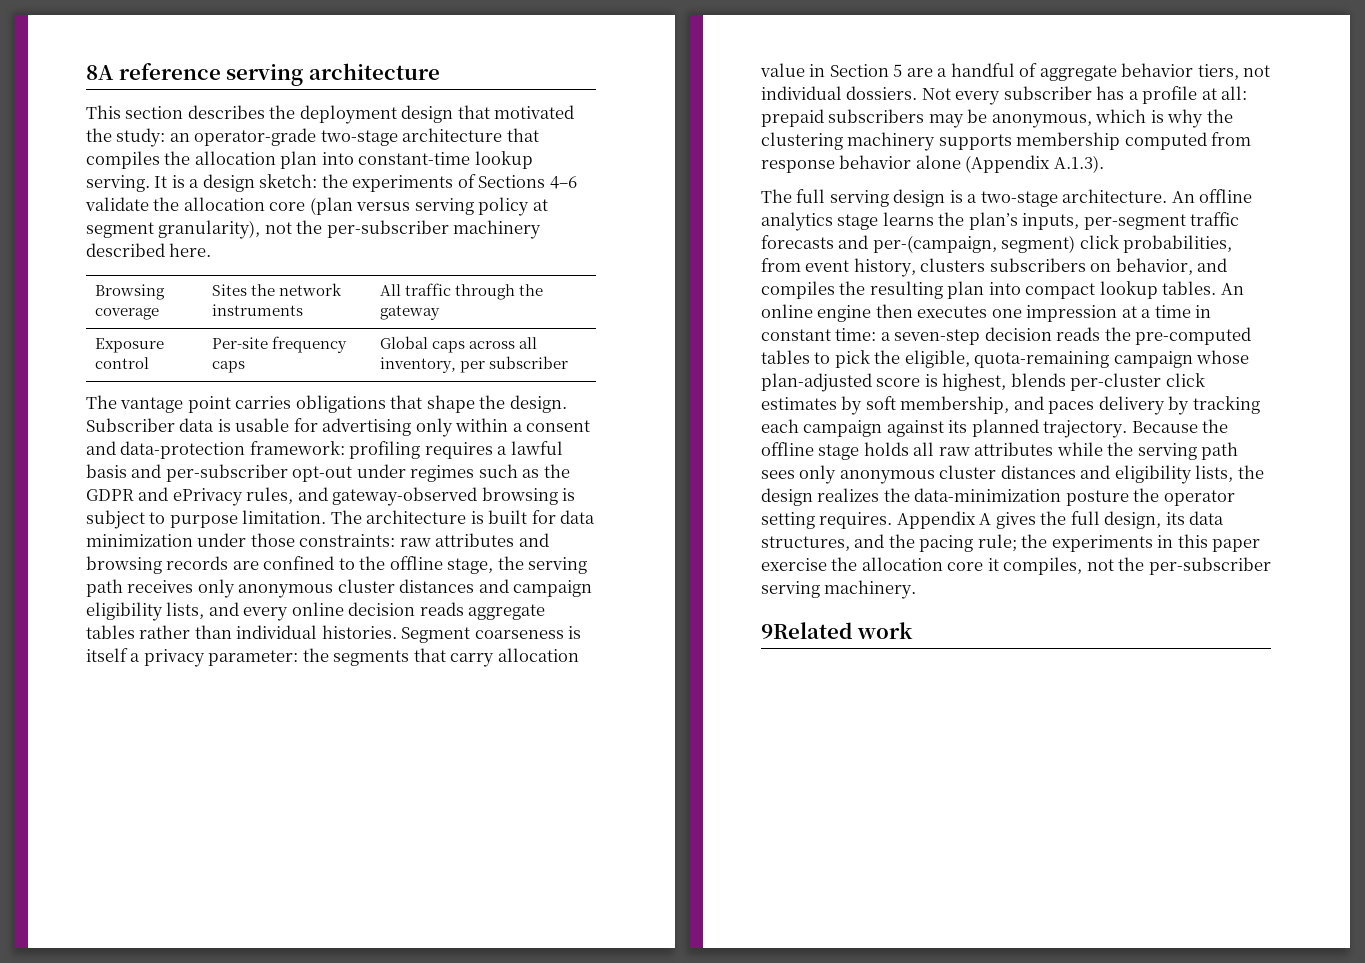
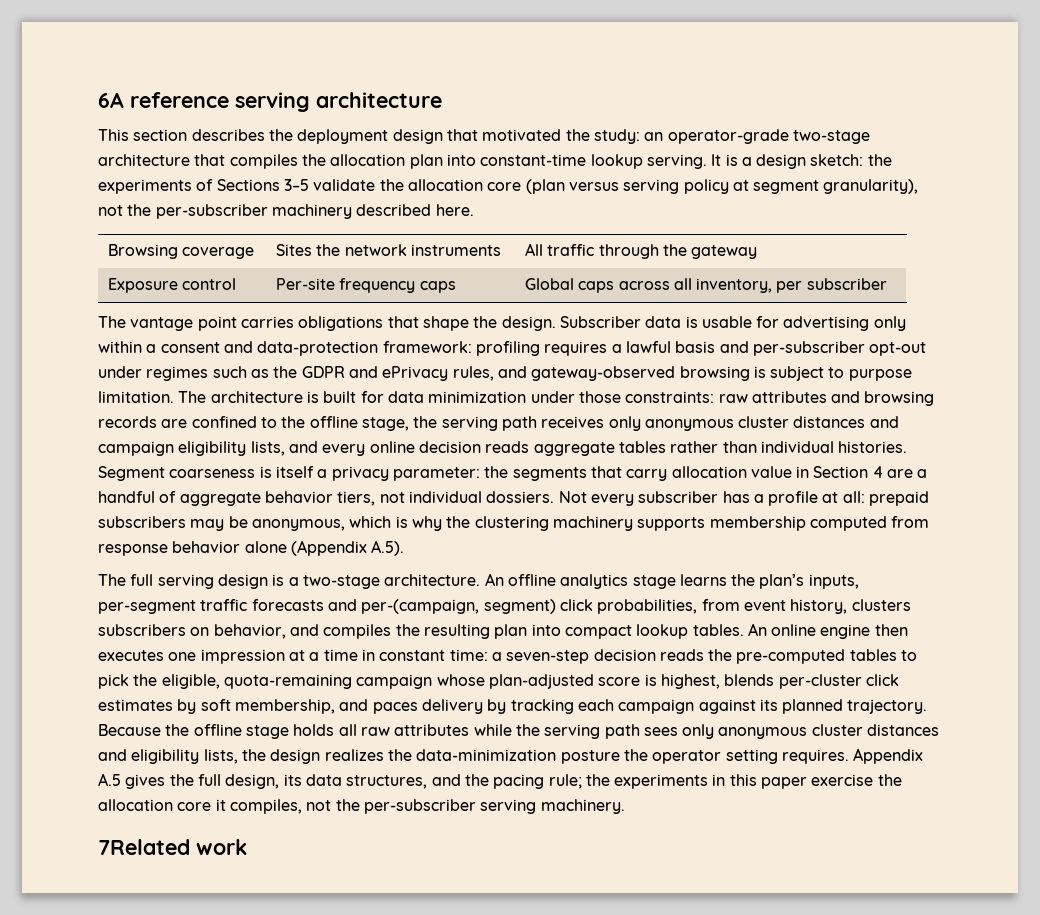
- 8A reference serving architecture
+ 6A reference serving architecture
- It is a design sketch: the experiments of Sections 4–6 validate the allocation core (plan versus serving policy at segment granularity), not the per-subscriber machinery described here.
+ It is a design sketch: the experiments of Sections 3–5 validate the allocation core (plan versus serving policy at segment granularity), not the per-subscriber machinery described here.
- Segment coarseness is itself a privacy parameter: the segments that carry allocation value in Section 5 are a handful of aggregate behavior tiers, not individual dossiers.
+ Segment coarseness is itself a privacy parameter: the segments that carry allocation value in Section 4 are a handful of aggregate behavior tiers, not individual dossiers.
- Not every subscriber has a profile at all: prepaid subscribers may be anonymous, which is why the clustering machinery supports membership computed from response behavior alone (Appendix A.1.3).
+ Not every subscriber has a profile at all: prepaid subscribers may be anonymous, which is why the clustering machinery supports membership computed from response behavior alone (Appendix A.5).
- Appendix A gives the full design, its data structures, and the pacing rule; the experiments in this paper exercise the allocation core it compiles, not the per-subscriber serving machinery.
+ Appendix A.5 gives the full design, its data structures, and the pacing rule; the experiments in this paper exercise the allocation core it compiles, not the per-subscriber serving machinery.
- 9Related work
+ 7Related work

